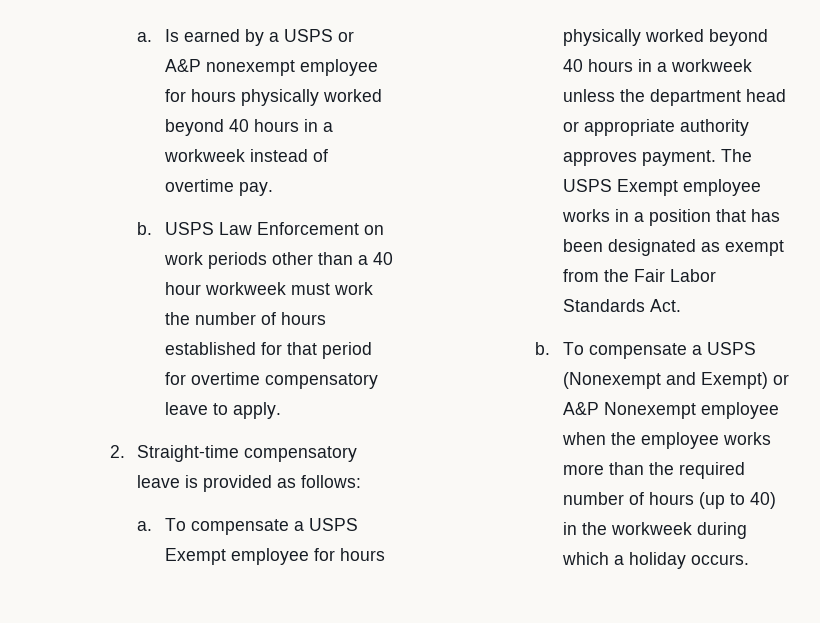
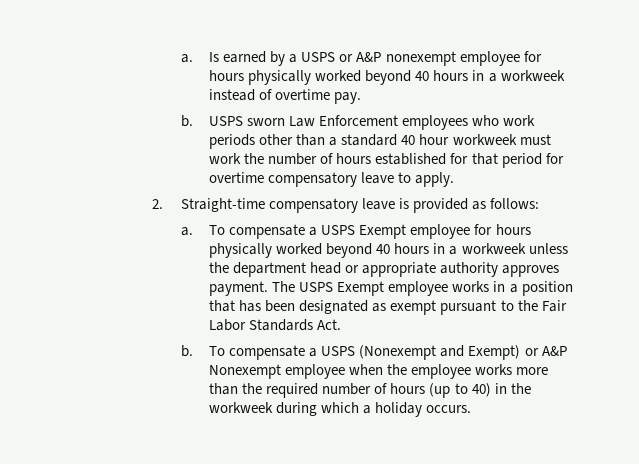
- USPS Law Enforcement on work periods other than a 40 hour workweek must work the number of hours established for that period for overtime compensatory leave to apply.
+ USPS sworn Law Enforcement employees who work periods other than a standard 40 hour workweek must work the number of hours established for that period for overtime compensatory leave to apply.
- The USPS Exempt employee works in a position that has been designated as exempt from the Fair Labor Standards Act.
+ The USPS Exempt employee works in a position that has been designated as exempt pursuant to the Fair Labor Standards Act.

